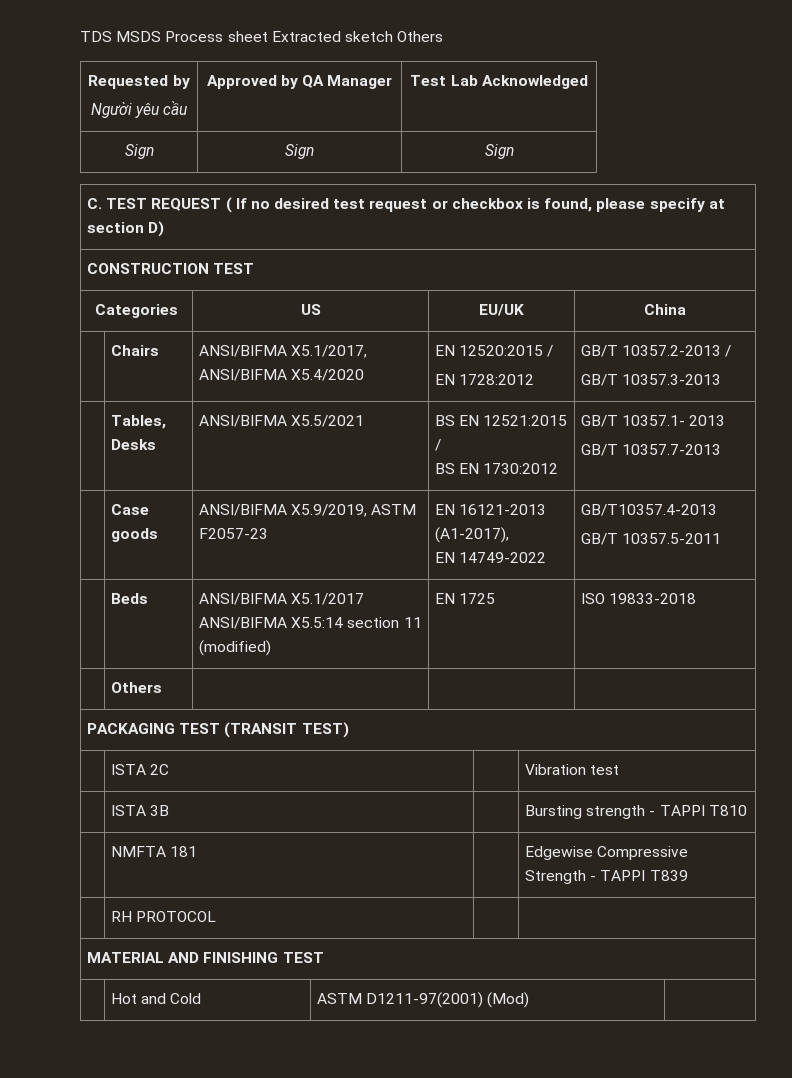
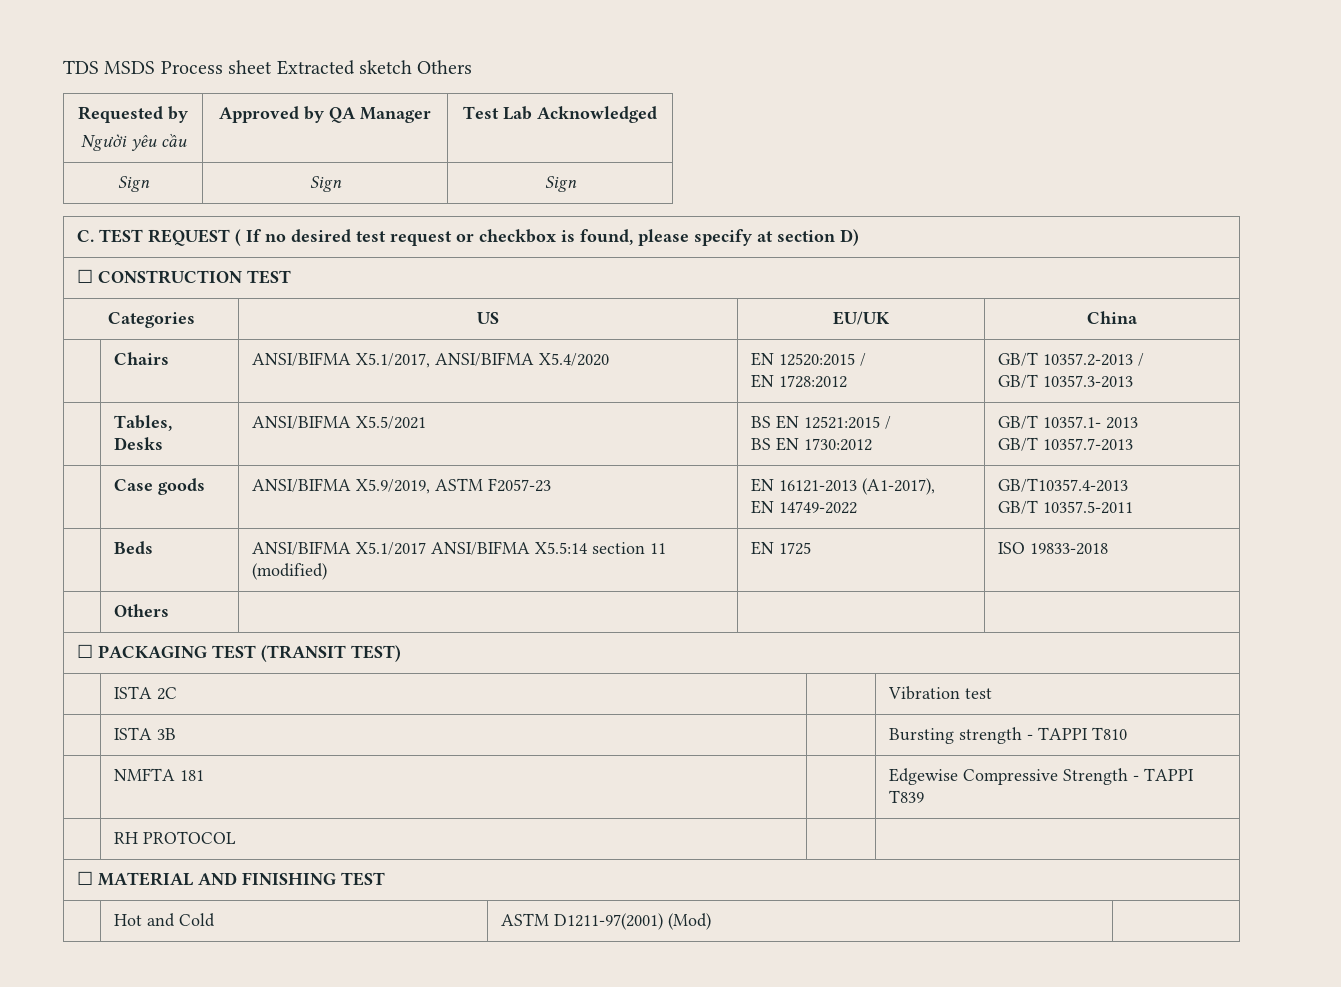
- CONSTRUCTION TEST
+ ☐ CONSTRUCTION TEST
- PACKAGING TEST (TRANSIT TEST)
+ ☐ PACKAGING TEST (TRANSIT TEST)
- MATERIAL AND FINISHING TEST
+ ☐ MATERIAL AND FINISHING TEST

